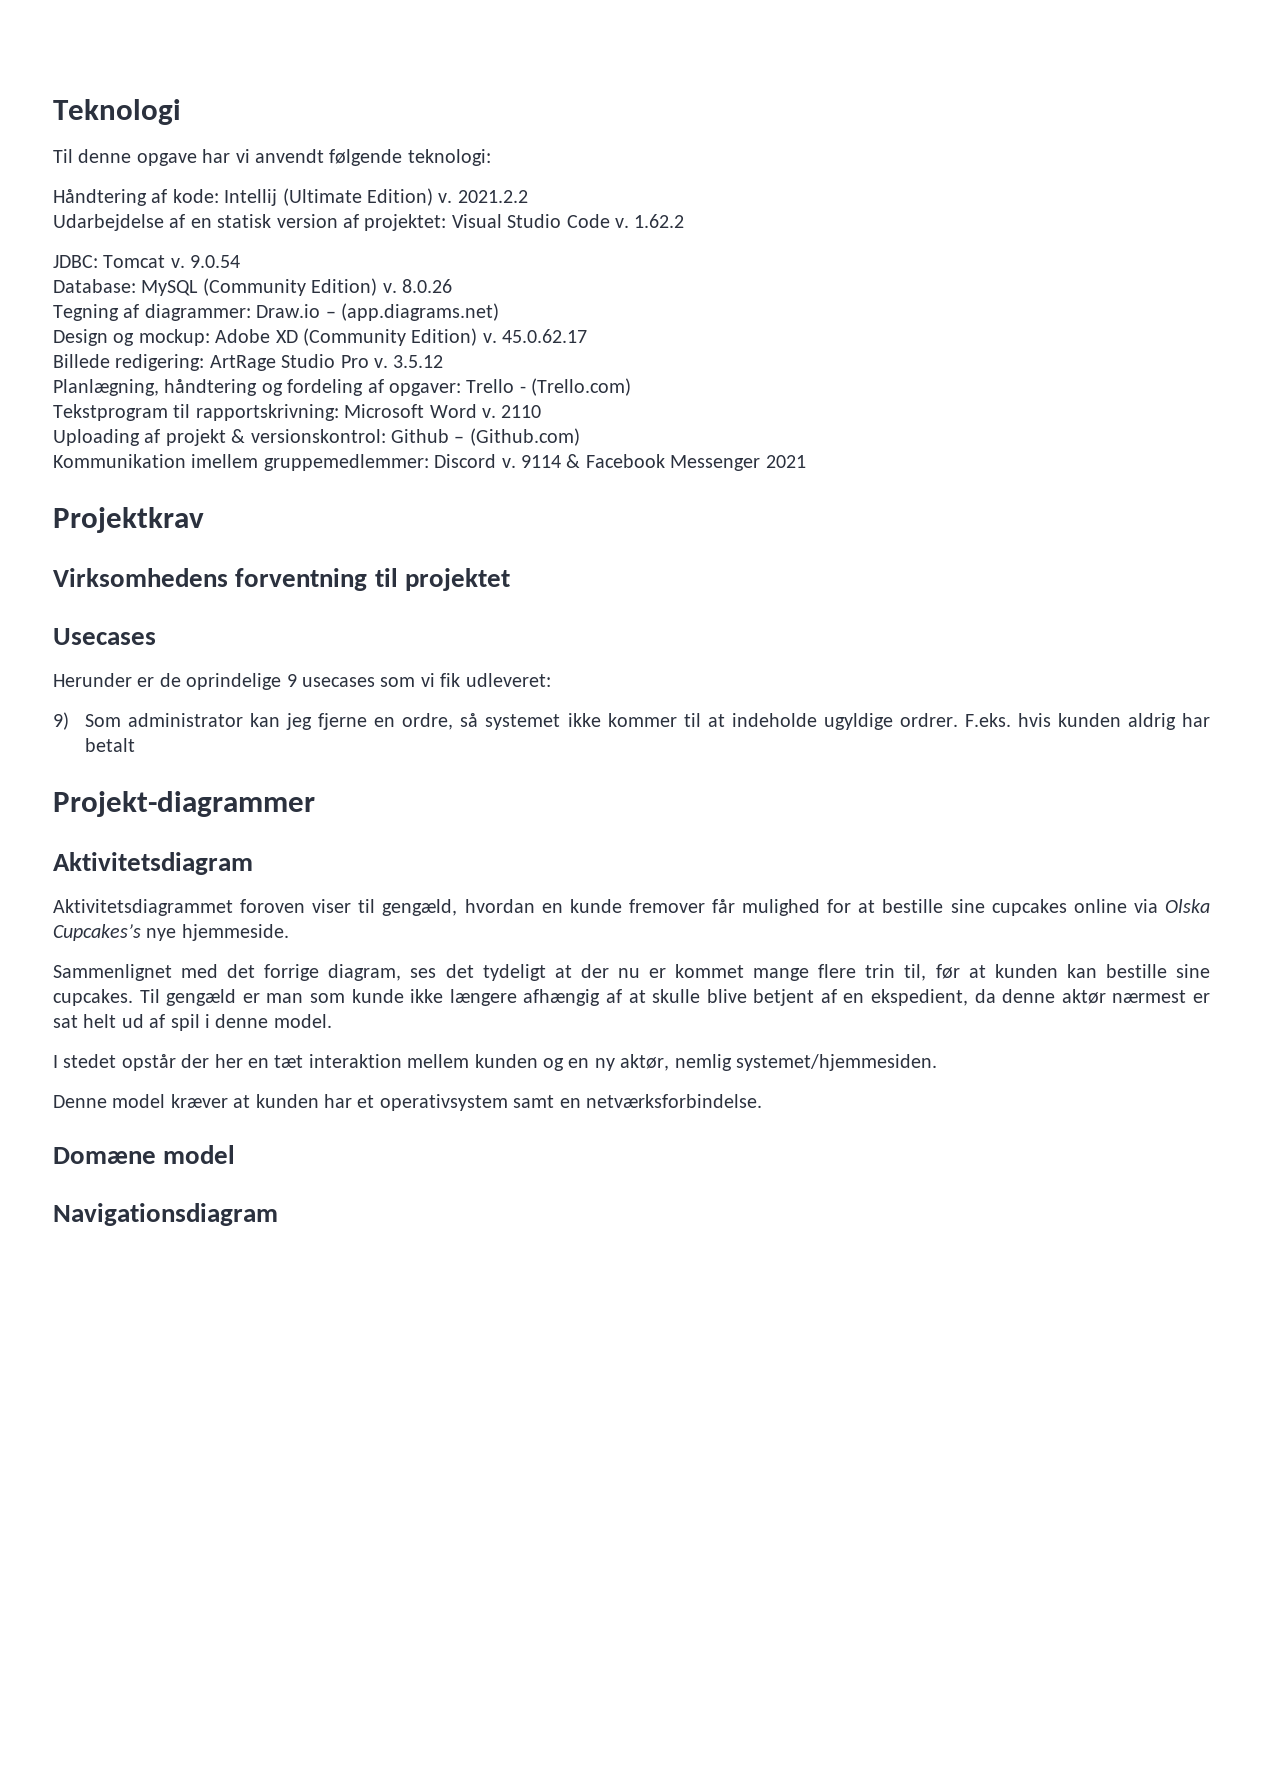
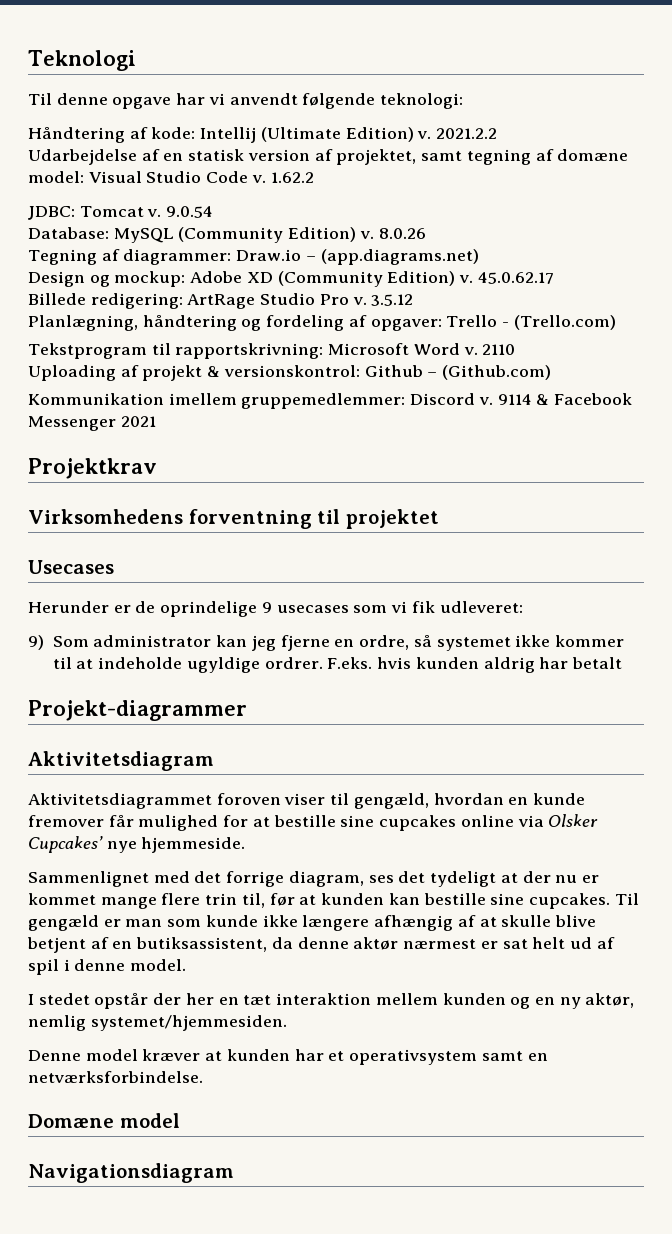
- Udarbejdelse af en statisk version af projektet: Visual Studio Code v.
+ Udarbejdelse af en statisk version af projektet, samt tegning af domæne model: Visual Studio Code v.
- Aktivitetsdiagrammet foroven viser til gengæld, hvordan en kunde fremover får mulighed for at bestille sine cupcakes online via Olska Cupcakes’s nye hjemmeside.
+ Aktivitetsdiagrammet foroven viser til gengæld, hvordan en kunde fremover får mulighed for at bestille sine cupcakes online via Olsker Cupcakes’ nye hjemmeside.
- Til gengæld er man som kunde ikke længere afhængig af at skulle blive betjent af en ekspedient, da denne aktør nærmest er sat helt ud af spil i denne model.
+ Til gengæld er man som kunde ikke længere afhængig af at skulle blive betjent af en butiksassistent, da denne aktør nærmest er sat helt ud af spil i denne model.

